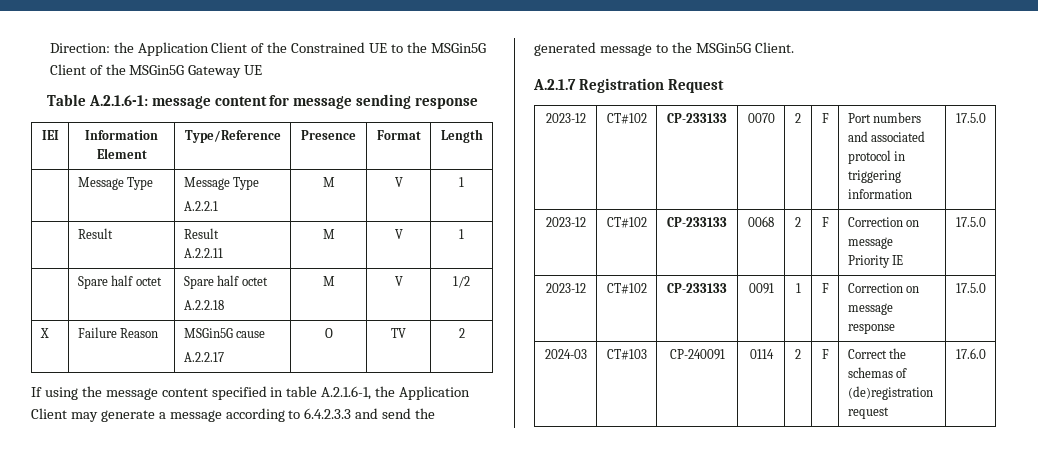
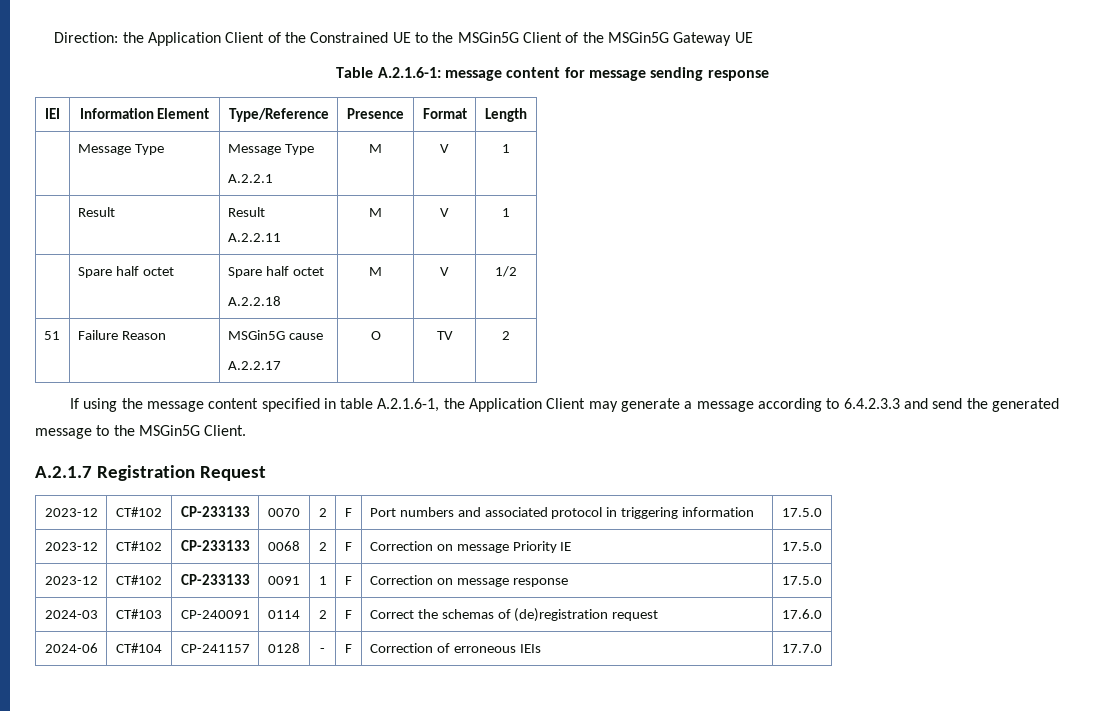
- X | Failure Reason | MSGin5G cause
+ 51 | Failure Reason | MSGin5G cause
+ 2024-06 | CT#104 | CP-241157 | 0128 | - | F | Correction of erroneous IEIs | 17.7.0

